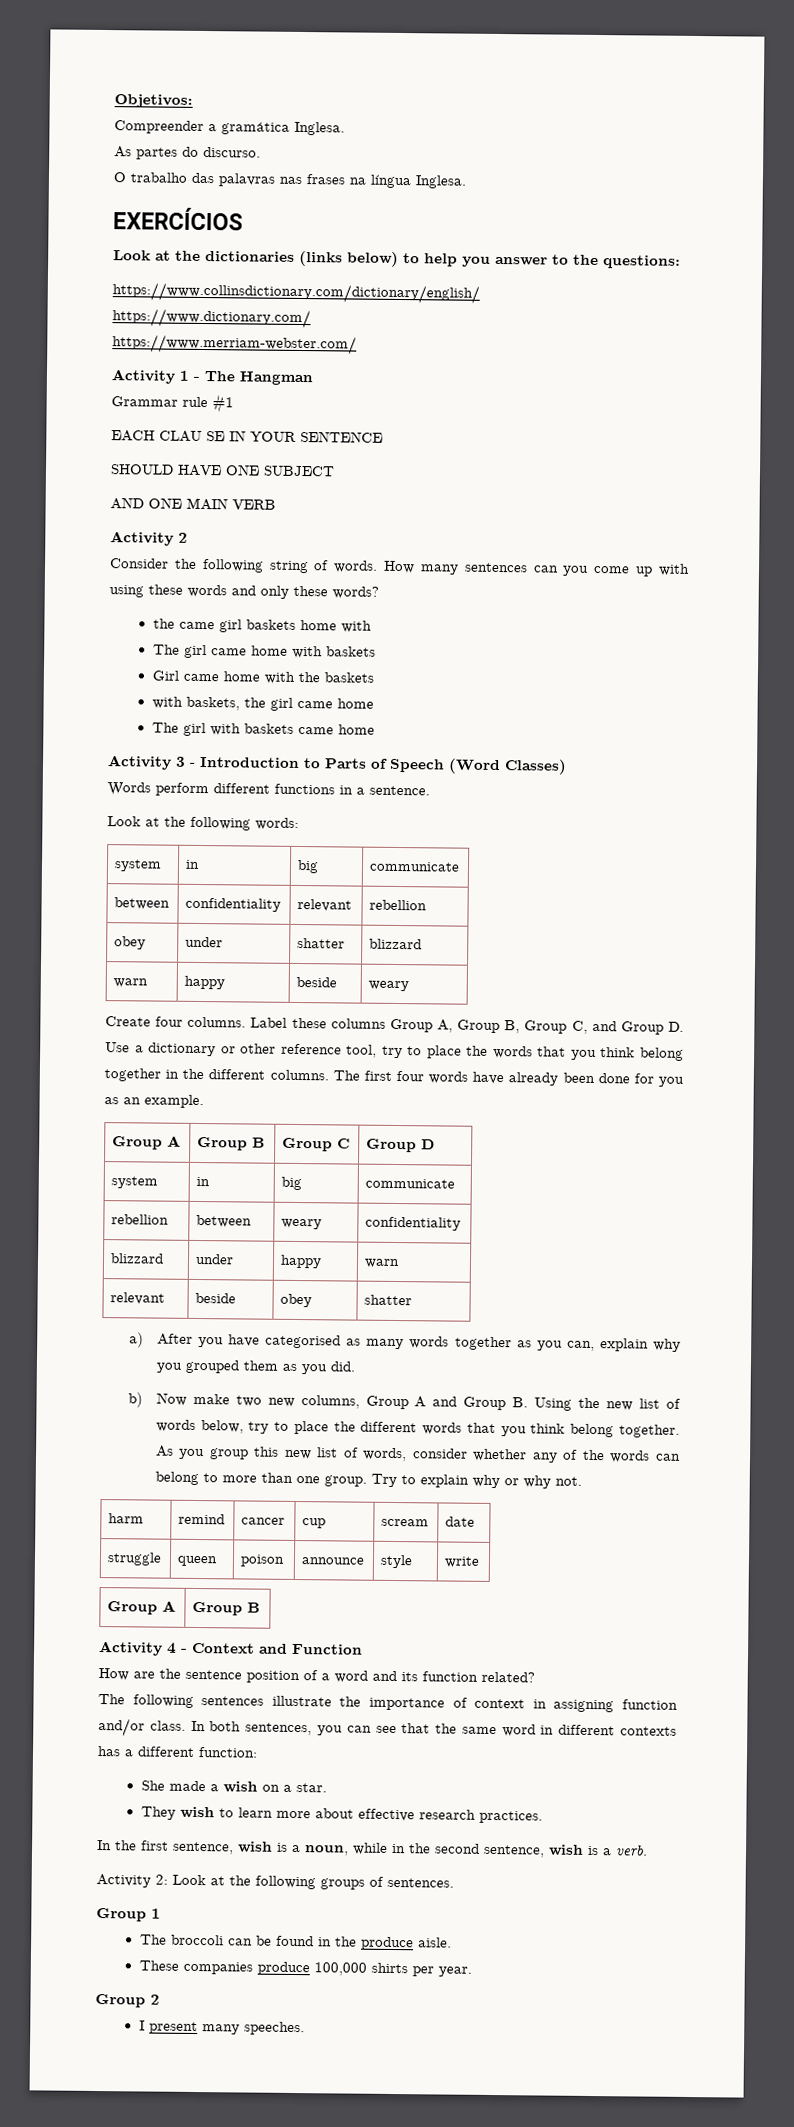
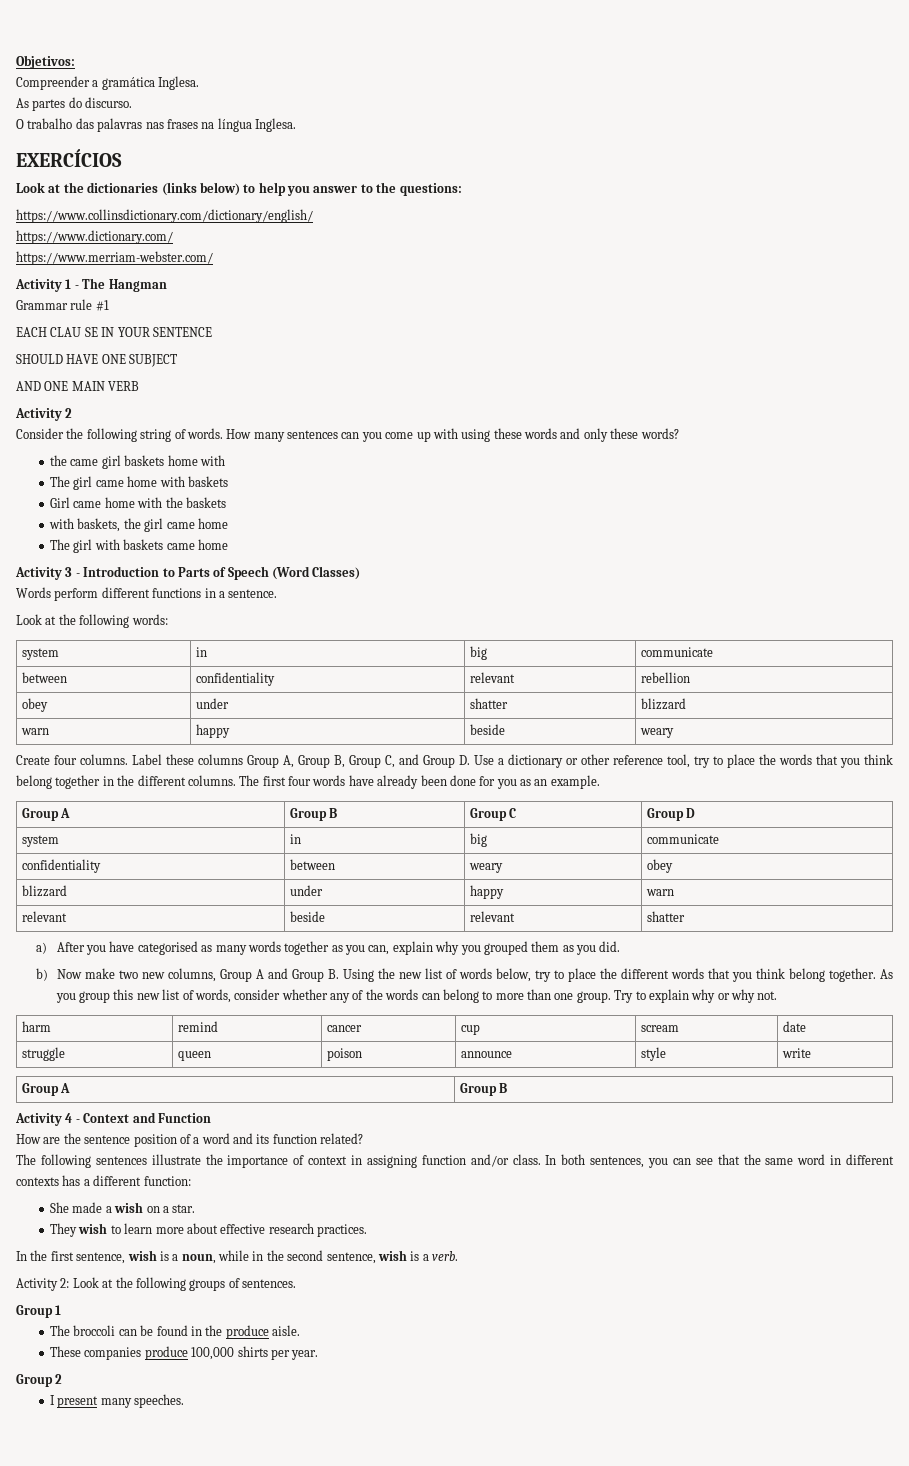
- rebellion | between | weary | confidentiality
+ confidentiality | between | weary | obey
- relevant | beside | obey | shatter
+ relevant | beside | relevant | shatter

